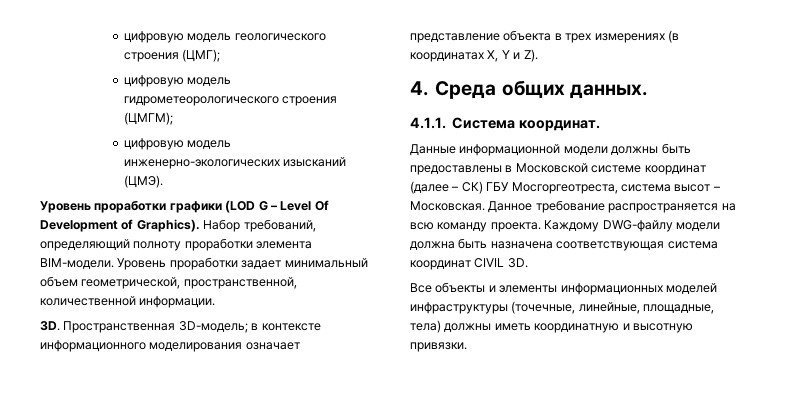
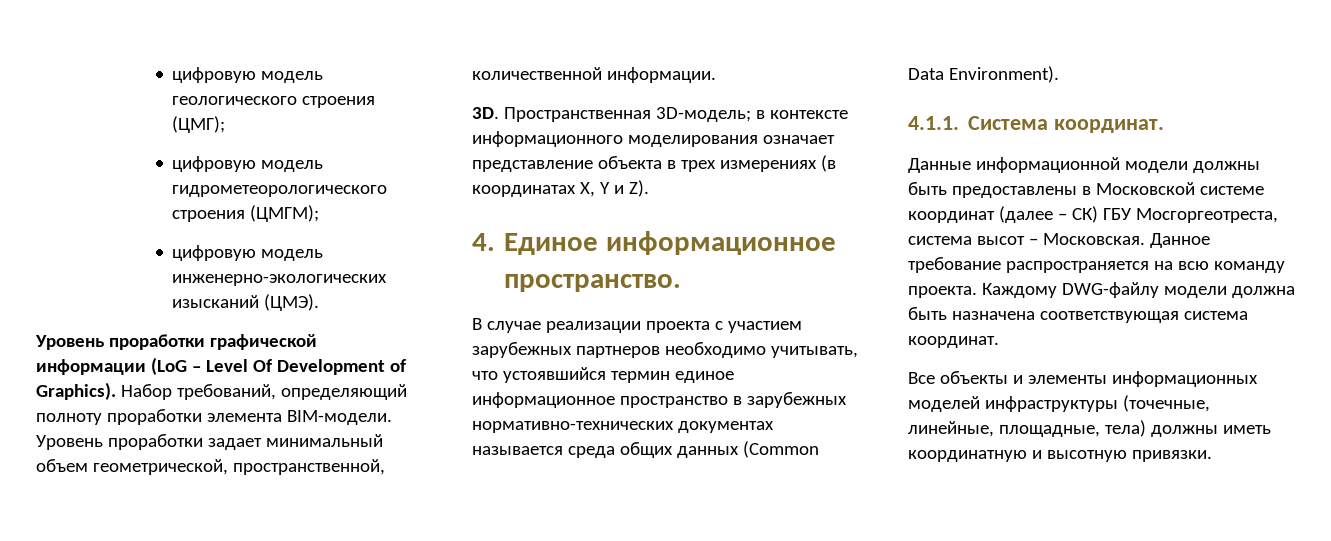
- Уровень проработки графики (LOD G – Level Of Development of Graphics).
+ Уровень проработки графической информации (LoG – Level Of Development of Graphics).
- 4. Среда общих данных.
+ 4. Единое информационное пространство.
+ В случае реализации проекта с участием зарубежных партнеров необходимо учитывать, что устоявшийся термин единое информационное пространство в зарубежных нормативно-технических документах называется среда общих данных (Common Data Environment).
- Каждому DWG-файлу модели должна быть назначена соответствующая система координат CIVIL 3D.
+ Каждому DWG-файлу модели должна быть назначена соответствующая система координат.

